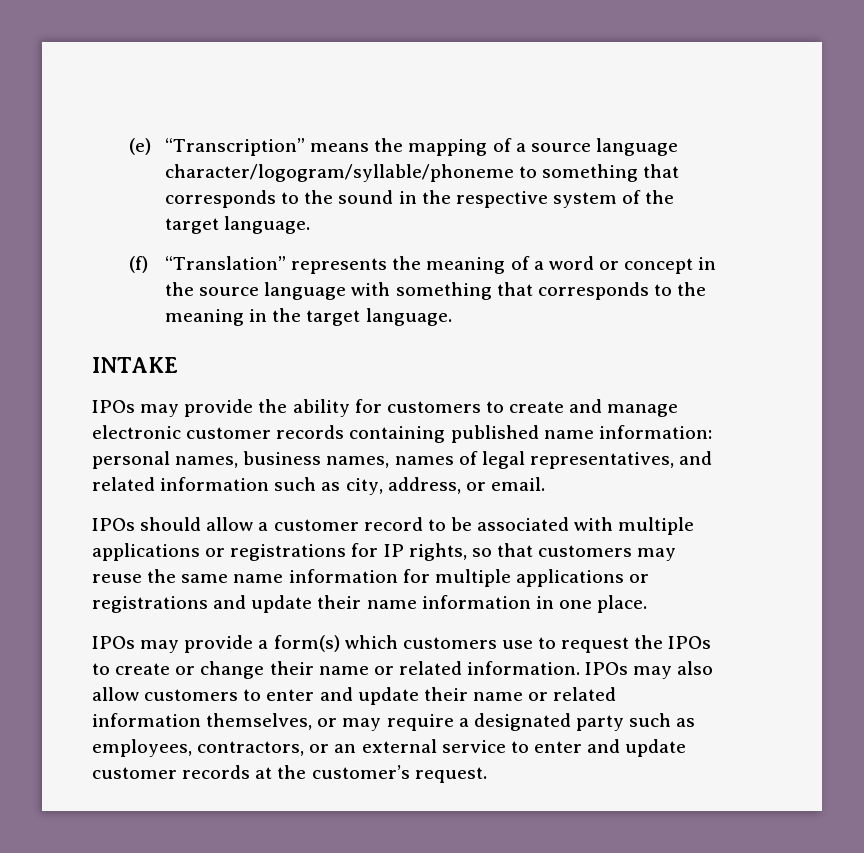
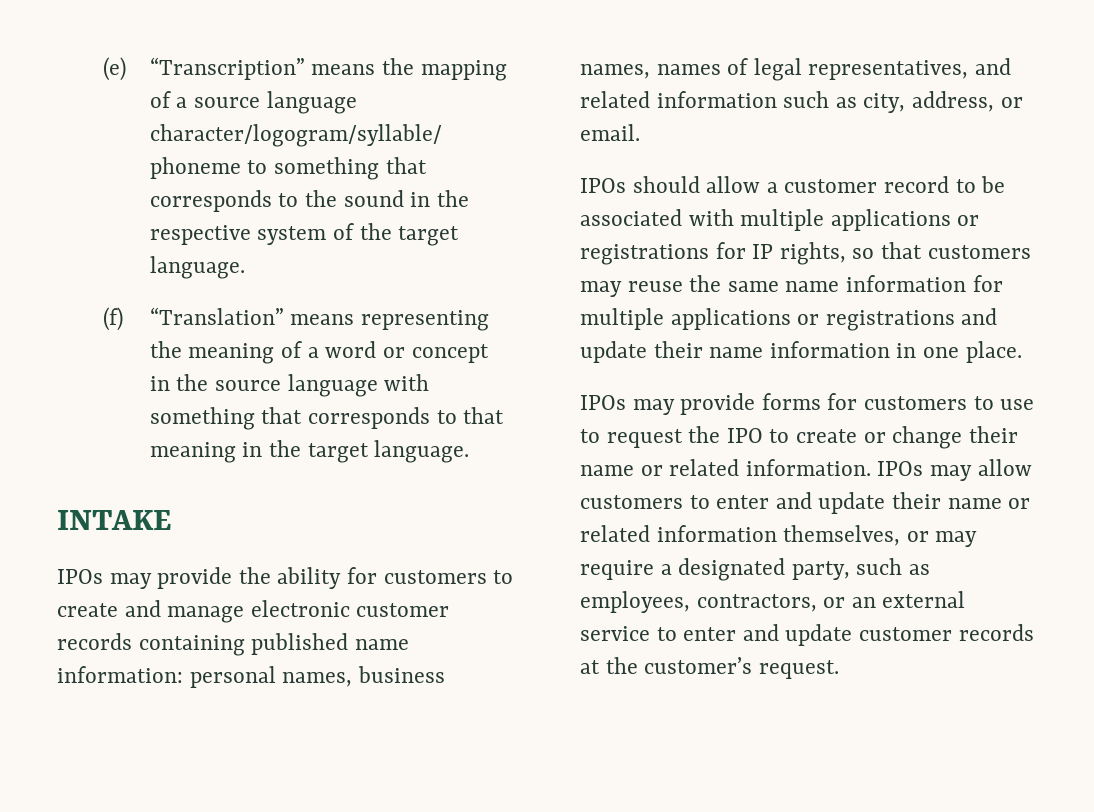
- (f) “Translation” represents the meaning of a word or concept in the source language with something that corresponds to the meaning in the target language.
+ (f) “Translation” means representing the meaning of a word or concept in the source language with something that corresponds to that meaning in the target language.
- IPOs may provide a form(s) which customers use to request the IPOs to create or change their name or related information.
+ IPOs may provide forms for customers to use to request the IPO to create or change their name or related information.
- IPOs may also allow customers to enter and update their name or related information themselves, or may require a designated party such as employees, contractors, or an external service to enter and update customer records at the customer’s request.
+ IPOs may allow customers to enter and update their name or related information themselves, or may require a designated party, such as employees, contractors, or an external service to enter and update customer records at the customer’s request.

